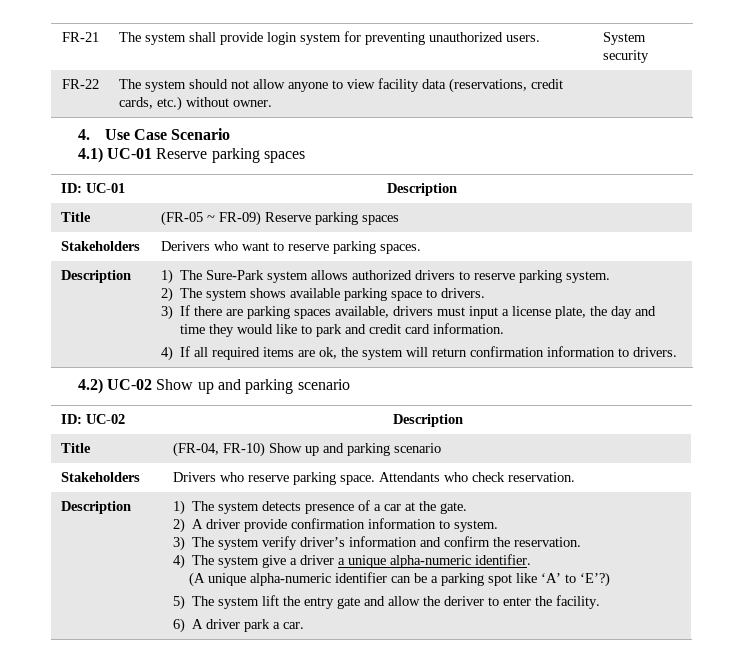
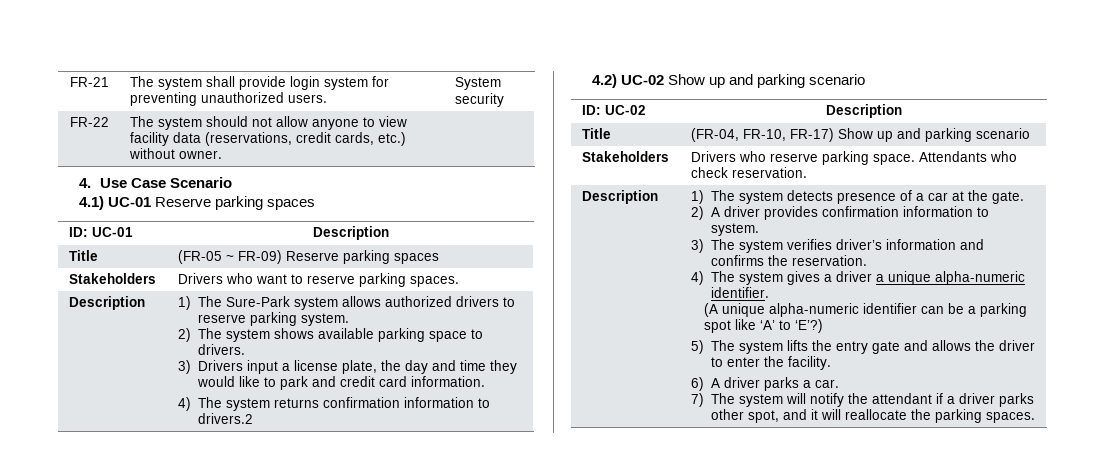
- Stakeholders | Derivers who want to reserve parking spaces.
+ Stakeholders | Drivers who want to reserve parking spaces.
- 3) If there are parking spaces available, drivers must input a license plate, the day and time they would like to park and credit card information.
+ 3) Drivers input a license plate, the day and time they would like to park and credit card information.
- 4) If all required items are ok, the system will return confirmation information to drivers.
+ 4) The system returns confirmation information to drivers.2
- Title | (FR-04, FR-10) Show up and parking scenario
+ Title | (FR-04, FR-10, FR-17) Show up and parking scenario
- 2) A driver provide confirmation information to system.
+ 2) A driver provides confirmation information to system.
- 3) The system verify driver’s information and confirm the reservation.
+ 3) The system verifies driver’s information and confirms the reservation.
- 4) The system give a driver a unique alpha-numeric identifier.
+ 4) The system gives a driver a unique alpha-numeric identifier.
- 5) The system lift the entry gate and allow the deriver to enter the facility.
+ 5) The system lifts the entry gate and allows the driver to enter the facility.
- 6) A driver park a car.
+ 6) A driver parks a car.
+ 7) The system will notify the attendant if a driver parks other spot, and it will reallocate the parking spaces.

